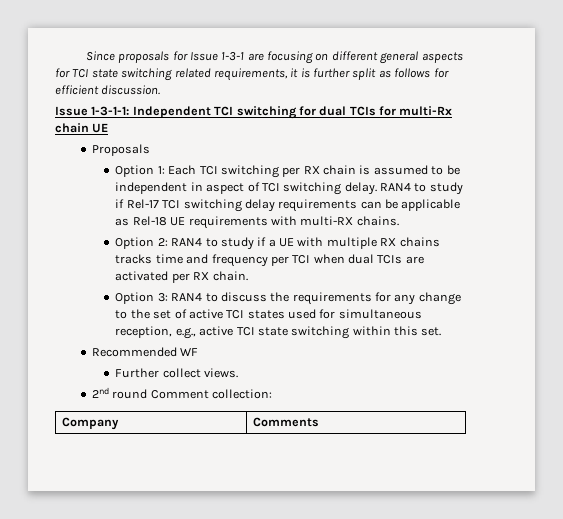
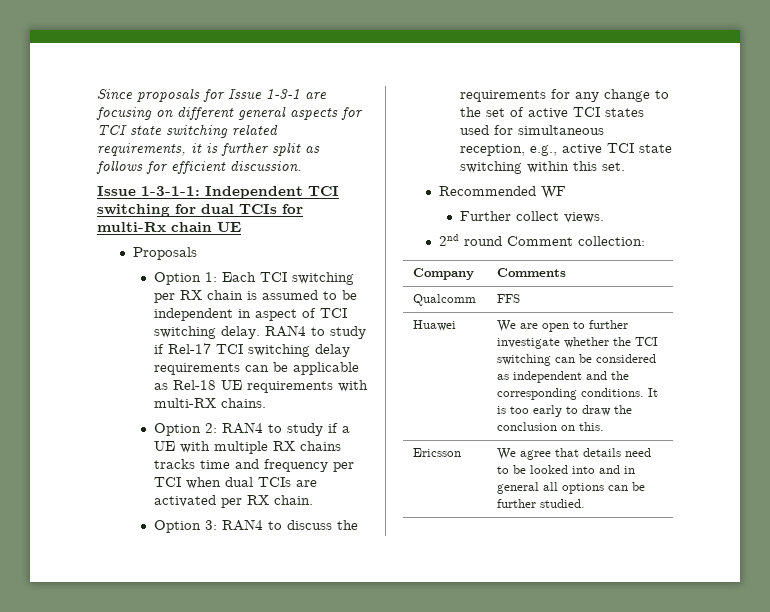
+ Qualcomm | FFS
+ Huawei | We are open to further investigate whether the TCI switching can be considered as independent and the corresponding conditions. It is too early to draw the conclusion on this.
+ Ericsson | We agree that details need to be looked into and in general all options can be further studied.

